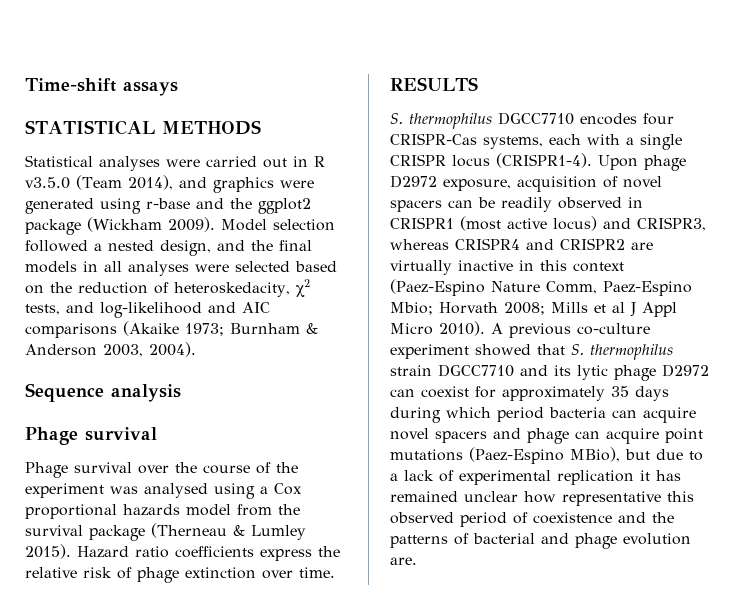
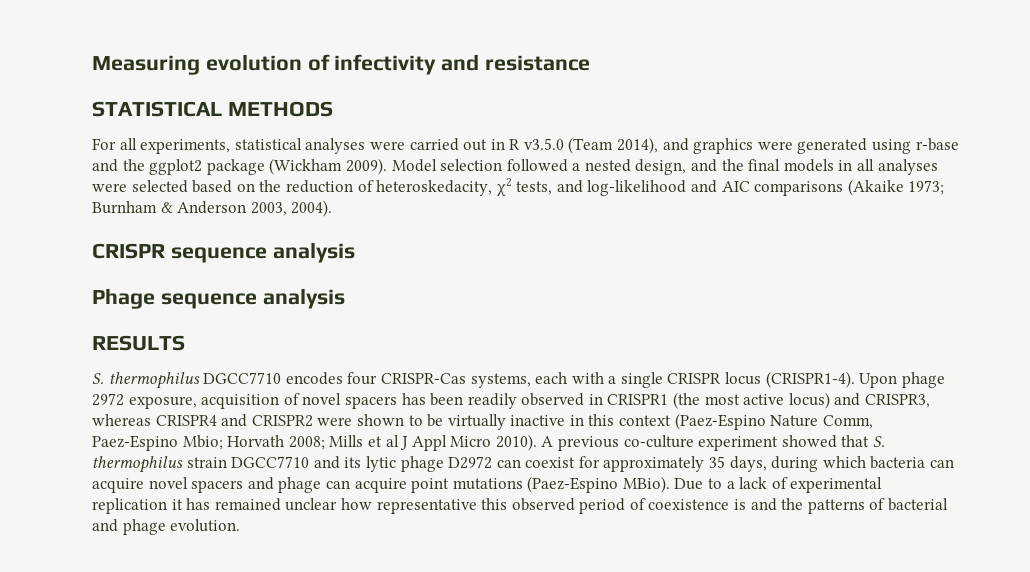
- Time-shift assays
+ Measuring evolution of infectivity and resistance
  STATISTICAL METHODS
- Statistical analyses were carried out in R v3.5.0 (Team 2014), and graphics were generated using r-base and the ggplot2 package (Wickham 2009).
+ For all experiments, statistical analyses were carried out in R v3.5.0 (Team 2014), and graphics were generated using r-base and the ggplot2 package (Wickham 2009).
- Sequence analysis
- Phage survival
- Phage survival over the course of the experiment was analysed using a Cox proportional hazards model from the survival package (Therneau & Lumley 2015). Hazard ratio coefficients express the relative risk of phage extinction over time.
+ CRISPR sequence analysis
+ Phage sequence analysis
- Upon phage D2972 exposure, acquisition of novel spacers can be readily observed in CRISPR1 (most active locus) and CRISPR3, whereas CRISPR4 and CRISPR2 are virtually inactive in this context (Paez-Espino Nature Comm, Paez-Espino Mbio; Horvath 2008; Mills et al J Appl Micro 2010).
+ Upon phage 2972 exposure, acquisition of novel spacers has been readily observed in CRISPR1 (the most active locus) and CRISPR3, whereas CRISPR4 and CRISPR2 were shown to be virtually inactive in this context (Paez-Espino Nature Comm, Paez-Espino Mbio; Horvath 2008; Mills et al J Appl Micro 2010).
- A previous co-culture experiment showed that S. thermophilus strain DGCC7710 and its lytic phage D2972 can coexist for approximately 35 days during which period bacteria can acquire novel spacers and phage can acquire point mutations (Paez-Espino MBio), but due to a lack of experimental replication it has remained unclear how representative this observed period of coexistence and the patterns of bacterial and phage evolution are.
+ A previous co-culture experiment showed that S. thermophilus strain DGCC7710 and its lytic phage D2972 can coexist for approximately 35 days, during which bacteria can acquire novel spacers and phage can acquire point mutations (Paez-Espino MBio). Due to a lack of experimental replication it has remained unclear how representative this observed period of coexistence is and the patterns of bacterial and phage evolution.

